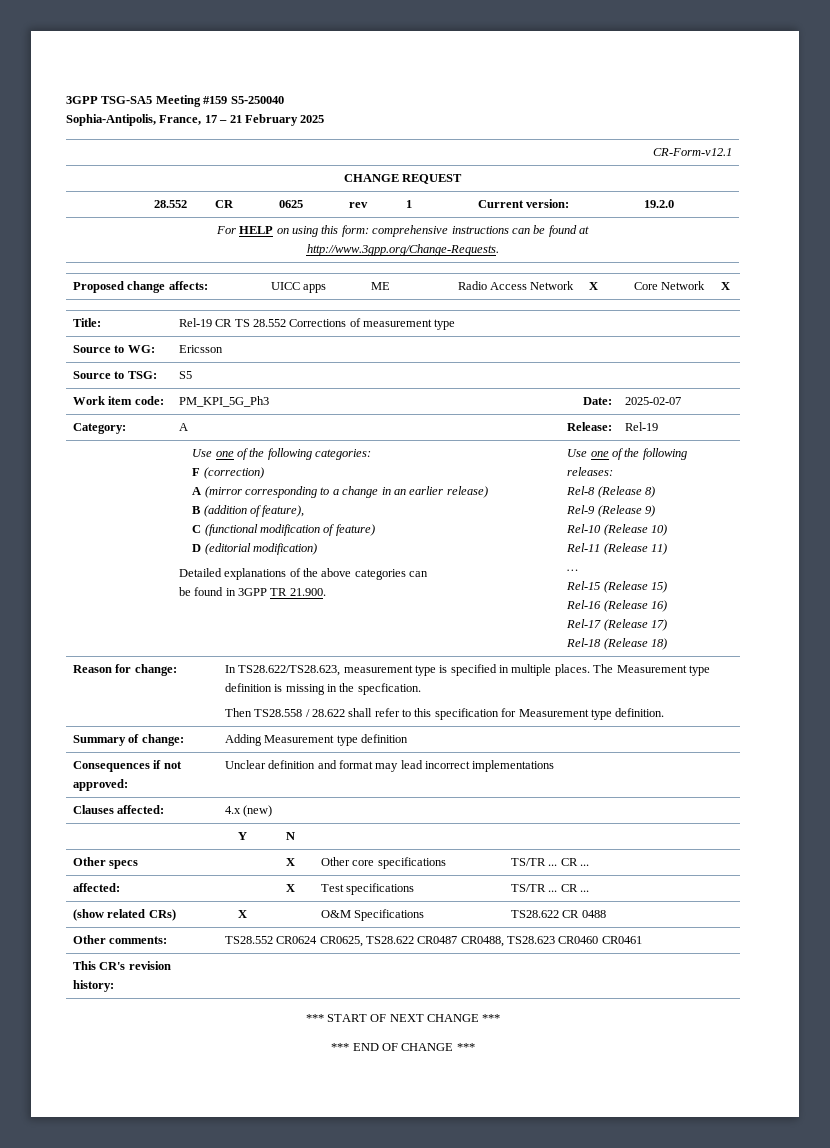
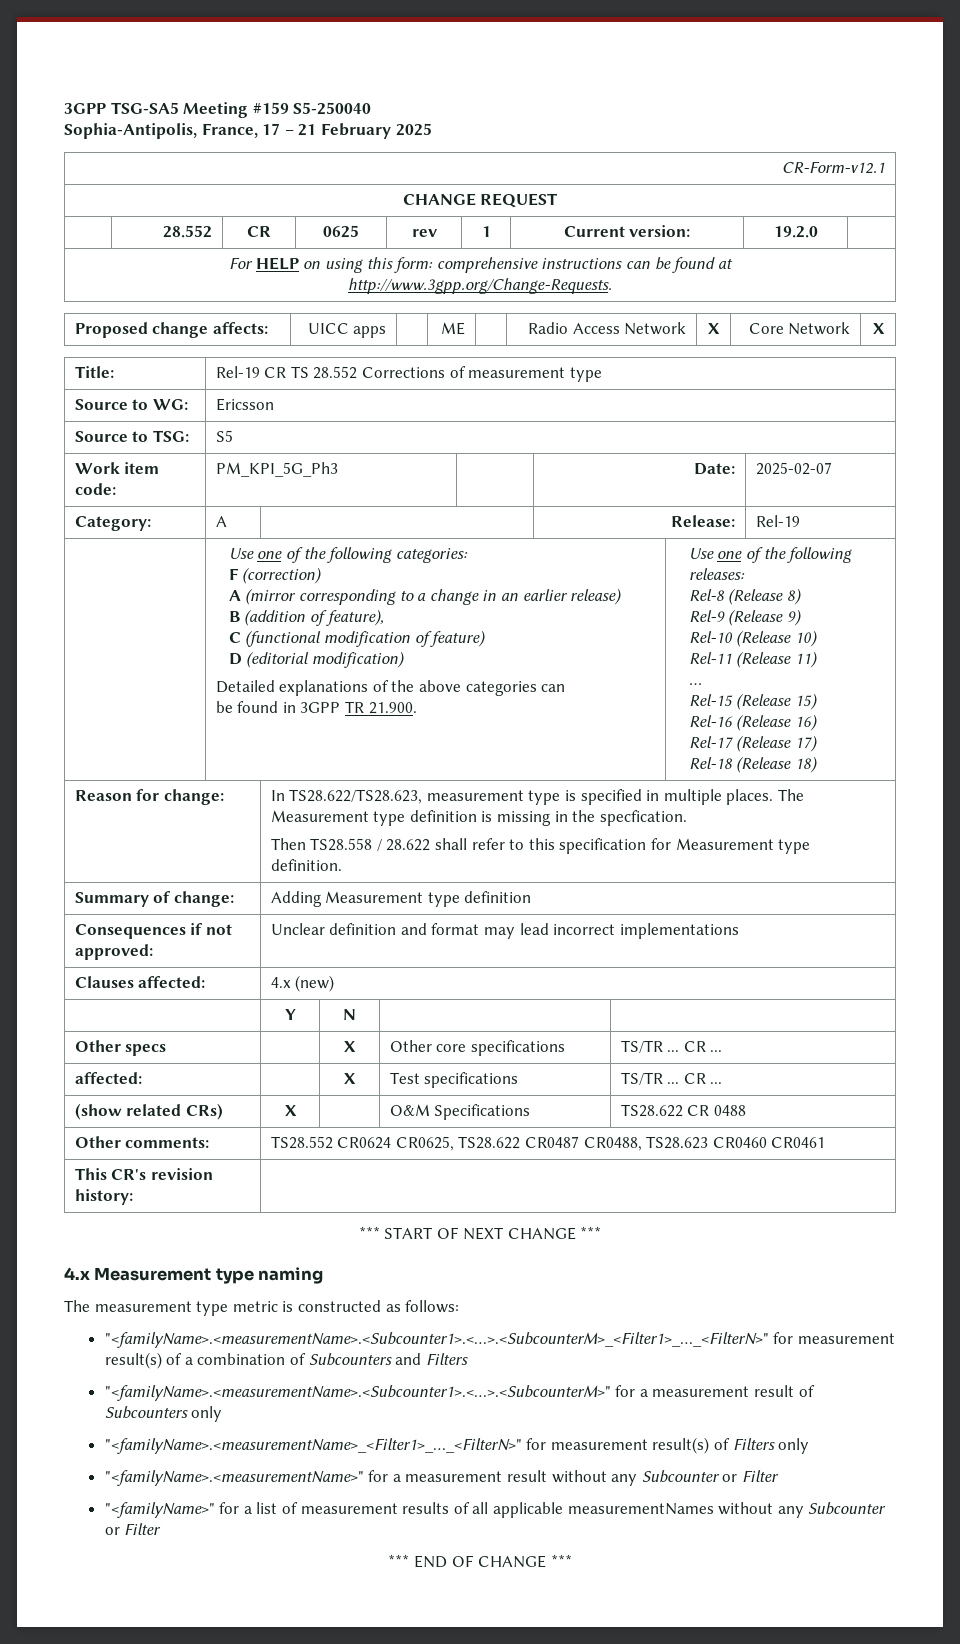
+ 4.x Measurement type naming
+ The measurement type metric is constructed as follows:
+ "<familyName>.<measurementName>.<Subcounter1>.<…>.<SubcounterM>_<Filter1>_…_<FilterN>" for measurement result(s) of a combination of Subcounters and Filters
+ "<familyName>.<measurementName>.<Subcounter1>.<…>.<SubcounterM>" for a measurement result of Subcounters only
+ "<familyName>.<measurementName>_<Filter1>_…_<FilterN>" for measurement result(s) of Filters only
+ "<familyName>.<measurementName>" for a measurement result without any Subcounter or Filter
+ "<familyName>" for a list of measurement results of all applicable measurementNames without any Subcounter or Filter

